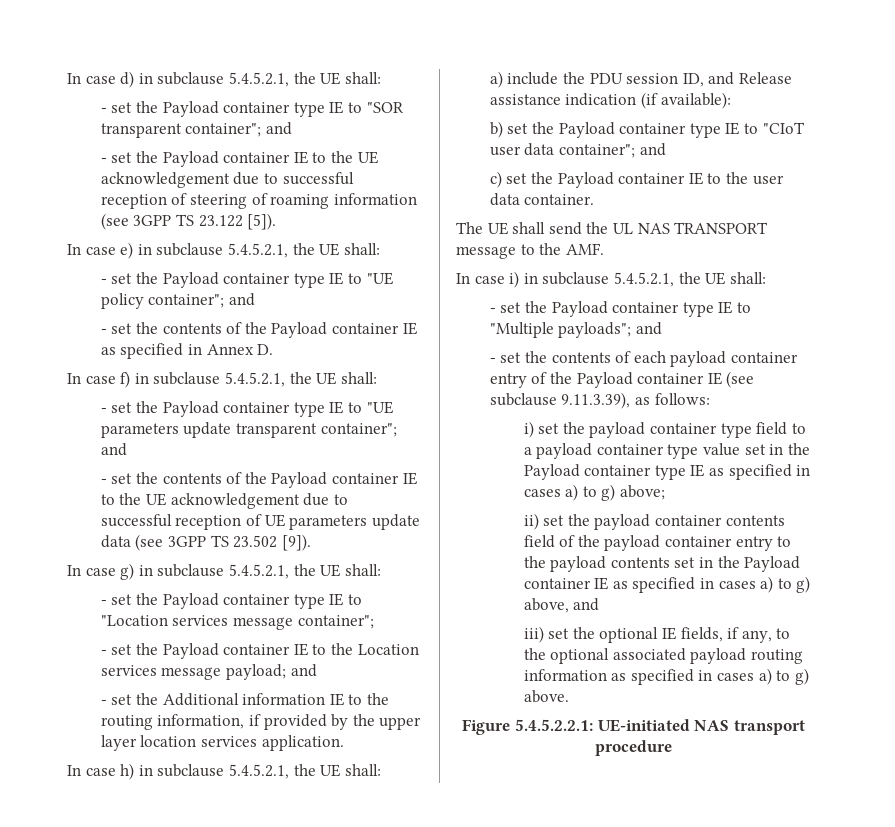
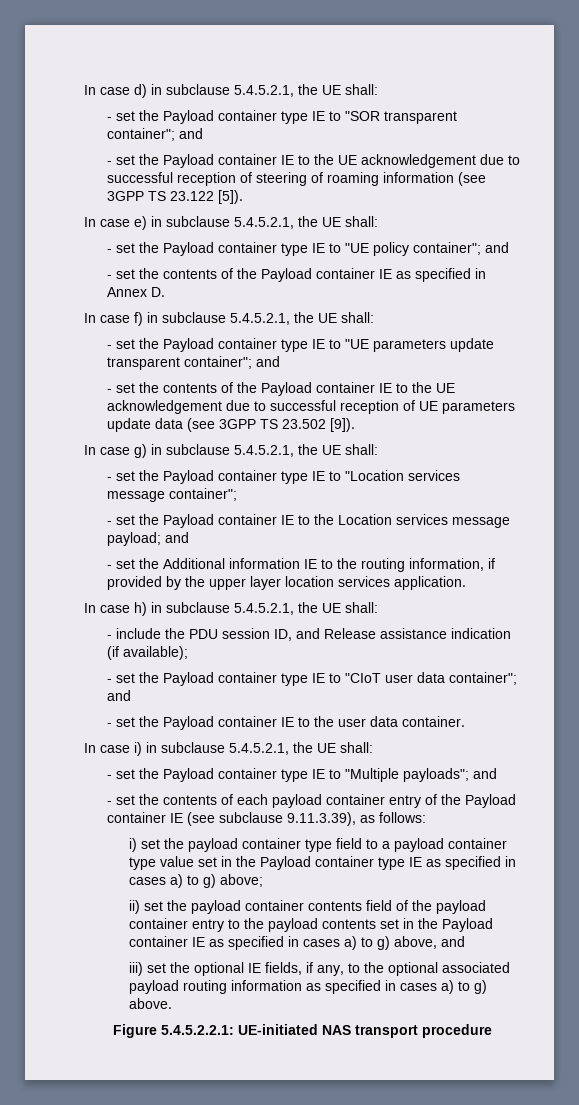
- a) include the PDU session ID, and Release assistance indication (if available):
- b) set the Payload container type IE to "CIoT user data container"; and
+ - include the PDU session ID, and Release assistance indication (if available);
+ - set the Payload container type IE to "CIoT user data container"; and
- c) set the Payload container IE to the user data container.
+ - set the Payload container IE to the user data container.
- The UE shall send the UL NAS TRANSPORT message to the AMF.

